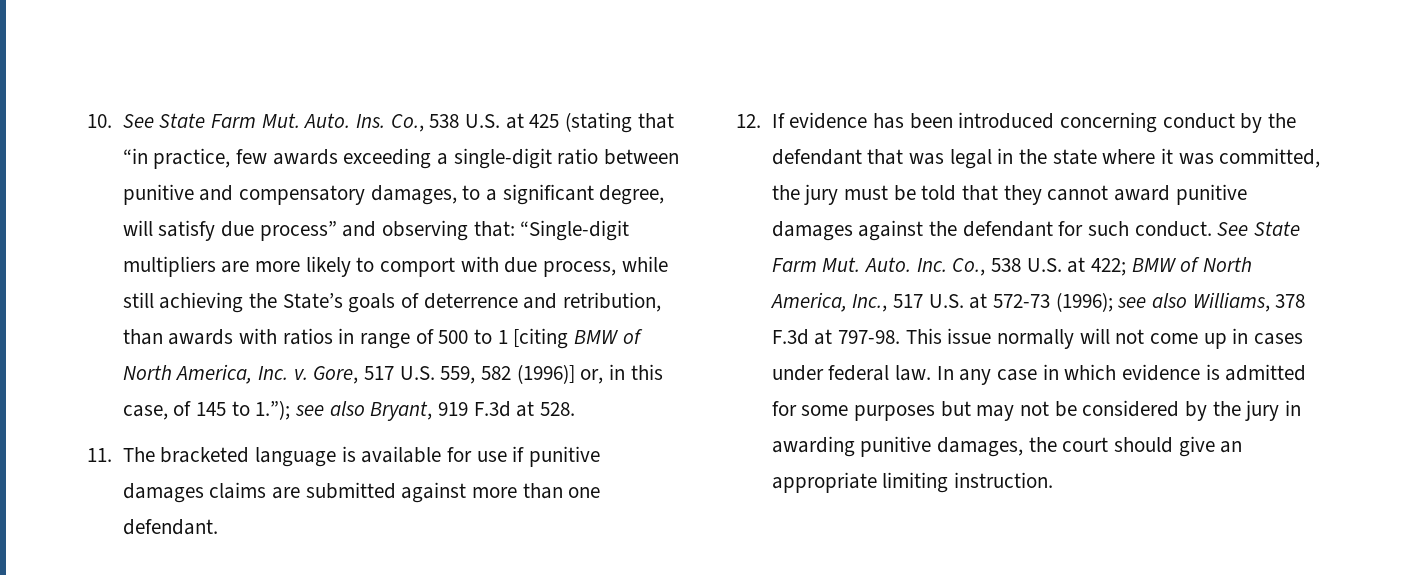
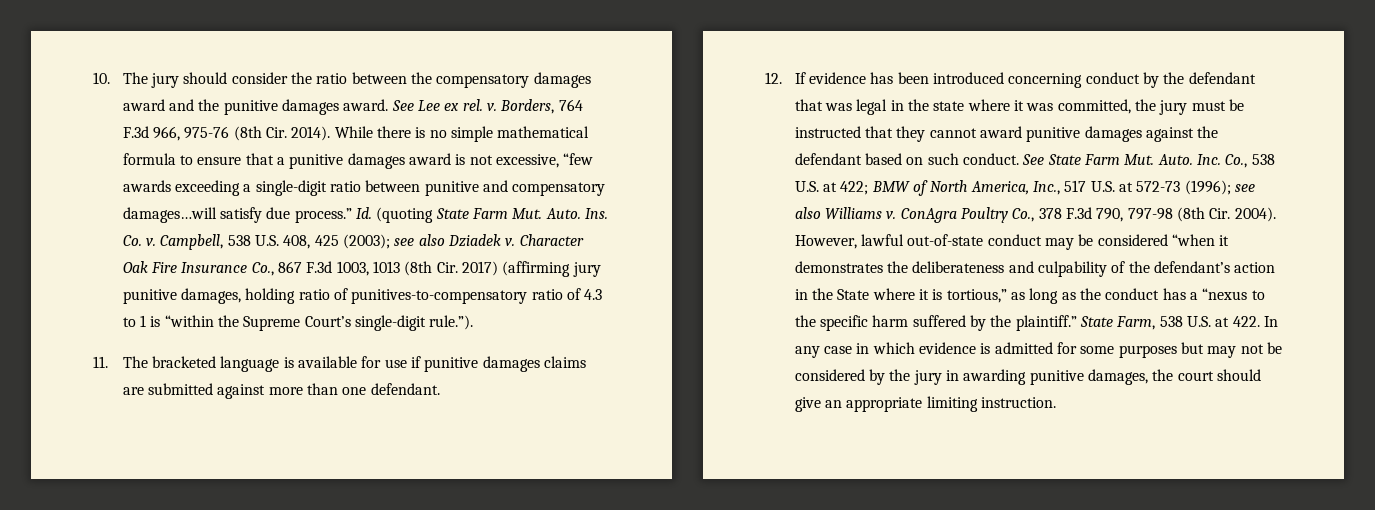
- 10. See State Farm Mut. Auto. Ins. Co., 538 U.S. at 425 (stating that “in practice, few awards exceeding a single-digit ratio between punitive and compensatory damages, to a significant degree, will satisfy due process” and observing that: “Single-digit multipliers are more likely to comport with due process, while still achieving the State’s goals of deterrence and retribution, than awards with ratios in range of 500 to 1 [citing BMW of North America, Inc. v. Gore, 517 U.S. 559, 582 (1996)] or, in this case, of 145 to 1.”); see also Bryant, 919 F.3d at 528.
+ 10. The jury should consider the ratio between the compensatory damages award and the punitive damages award. See Lee ex rel. v. Borders, 764 F.3d 966, 975-76 (8th Cir. 2014). While there is no simple mathematical formula to ensure that a punitive damages award is not excessive, “few awards exceeding a single-digit ratio between punitive and compensatory damages…will satisfy due process.” Id. (quoting State Farm Mut. Auto. Ins. Co. v. Campbell, 538 U.S. 408, 425 (2003); see also Dziadek v. Character Oak Fire Insurance Co., 867 F.3d 1003, 1013 (8th Cir. 2017) (affirming jury punitive damages, holding ratio of punitives-to-compensatory ratio of 4.3 to 1 is “within the Supreme Court’s single-digit rule.”).
- 12. If evidence has been introduced concerning conduct by the defendant that was legal in the state where it was committed, the jury must be told that they cannot award punitive damages against the defendant for such conduct.
+ 12. If evidence has been introduced concerning conduct by the defendant that was legal in the state where it was committed, the jury must be instructed that they cannot award punitive damages against the defendant based on such conduct.
- Inc. Co., 538 U.S. at 422; BMW of North America, Inc., 517 U.S. at 572-73 (1996); see also Williams, 378 F.3d at 797-98. This issue normally will not come up in cases under federal law. In any case in which evidence is admitted for some purposes but may not be considered by the jury in awarding punitive damages, the court should give an appropriate limiting instruction.
+ Inc. Co., 538 U.S. at 422; BMW of North America, Inc., 517 U.S. at 572-73 (1996); see also Williams v. ConAgra Poultry Co., 378 F.3d 790, 797-98 (8th Cir. 2004). However, lawful out-of-state conduct may be considered “when it demonstrates the deliberateness and culpability of the defendant’s action in the State where it is tortious,” as long as the conduct has a “nexus to the specific harm suffered by the plaintiff.” State Farm, 538 U.S. at 422. In any case in which evidence is admitted for some purposes but may not be considered by the jury in awarding punitive damages, the court should give an appropriate limiting instruction.

